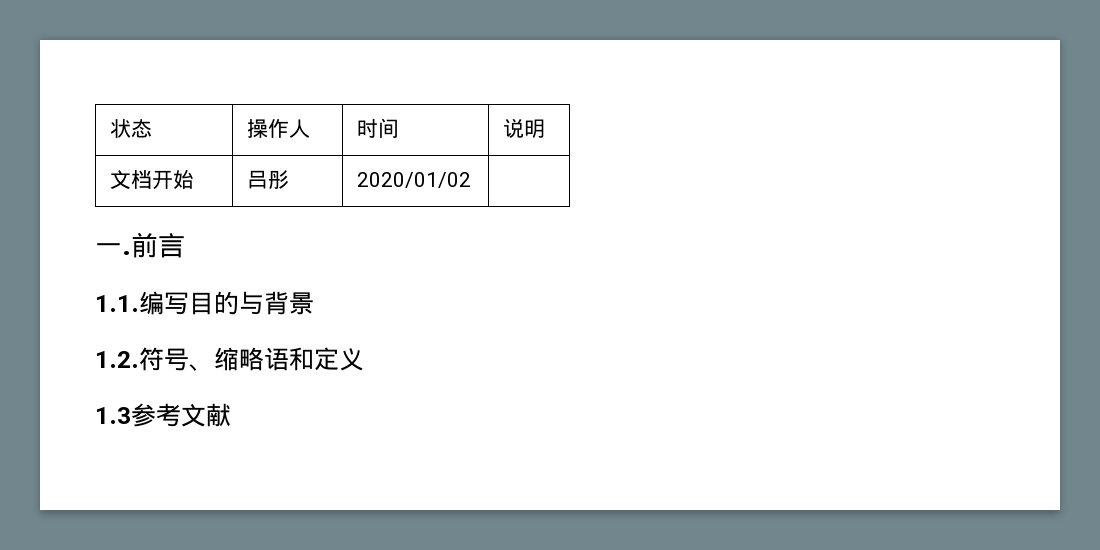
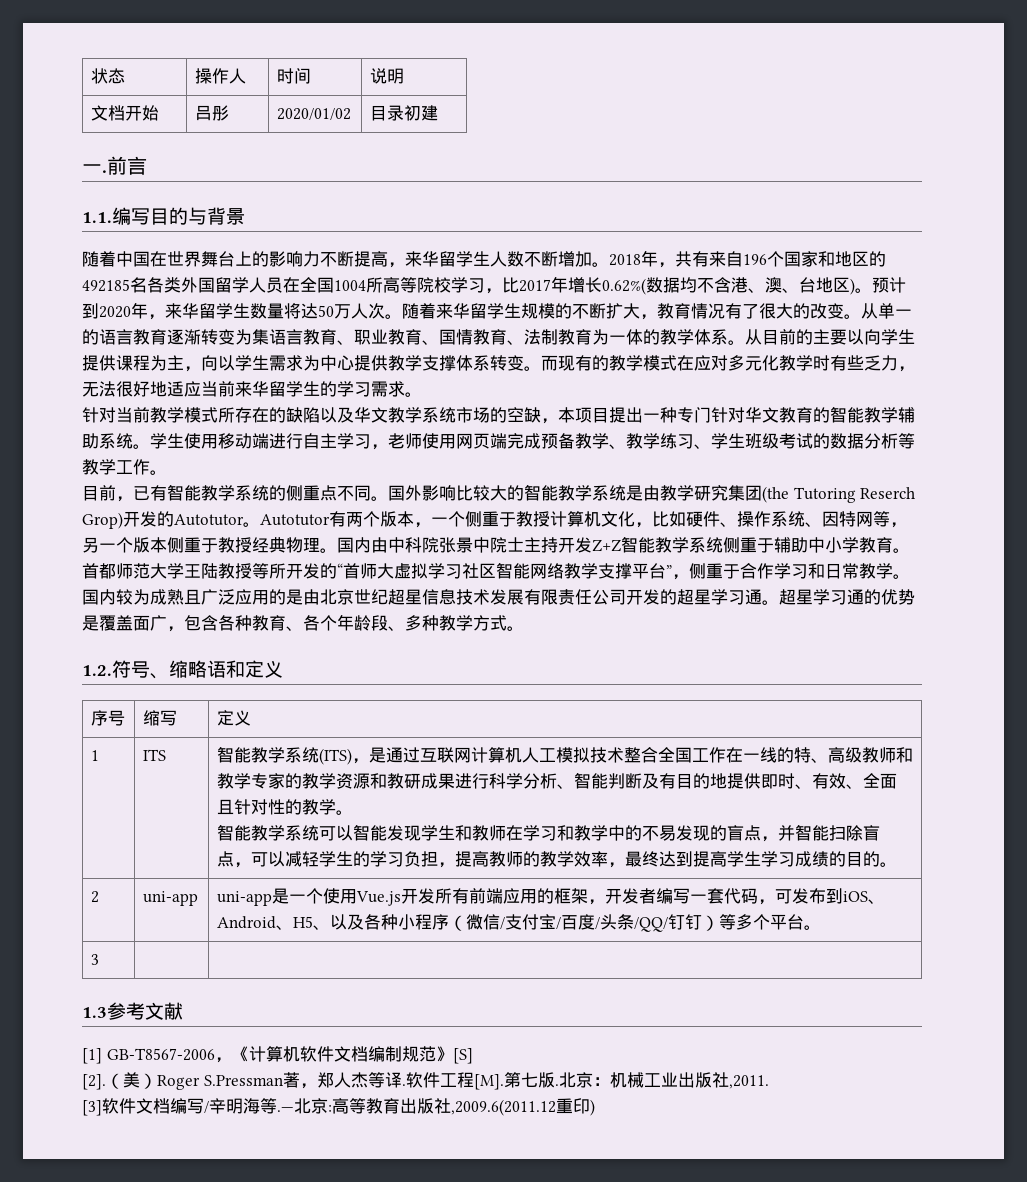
- 文档开始 | 吕彤 | 2020/01/02 |
+ 文档开始 | 吕彤 | 2020/01/02 | 目录初建
+ 随着中国在世界舞台上的影响力不断提高，来华留学生人数不断增加。2018年，共有来自196个国家和地区的492185名各类外国留学人员在全国1004所高等院校学习，比2017年增长0.62%(数据均不含港、澳、台地区)。预计到2020年，来华留学生数量将达50万人次。随着来华留学生规模的不断扩大，教育情况有了很大的改变。从单一的语言教育逐渐转变为集语言教育、职业教育、国情教育、法制教育为一体的教学体系。从目前的主要以向学生提供课程为主，向以学生需求为中心提供教学支撑体系转变。而现有的教学模式在应对多元化教学时有些乏力，无法很好地适应当前来华留学生的学习需求。
+ 针对当前教学模式所存在的缺陷以及华文教学系统市场的空缺，本项目提出一种专门针对华文教育的智能教学辅助系统。学生使用移动端进行自主学习，老师使用网页端完成预备教学、教学练习、学生班级考试的数据分析等教学工作。
+ 目前，已有智能教学系统的侧重点不同。国外影响比较大的智能教学系统是由教学研究集团(the Tutoring Reserch Grop)开发的Autotutor。Autotutor有两个版本，一个侧重于教授计算机文化，比如硬件、操作系统、因特网等，另一个版本侧重于教授经典物理。国内由中科院张景中院士主持开发Z+Z智能教学系统侧重于辅助中小学教育。首都师范大学王陆教授等所开发的“首师大虚拟学习社区智能网络教学支撑平台”，侧重于合作学习和日常教学。国内较为成熟且广泛应用的是由北京世纪超星信息技术发展有限责任公司开发的超星学习通。超星学习通的优势是覆盖面广，包含各种教育、各个年龄段、多种教学方式。
+ 序号 | 缩写 | 定义
+ 1 | ITS | 智能教学系统(ITS)，是通过互联网计算机人工模拟技术整合全国工作在一线的特、高级教师和教学专家的教学资源和教研成果进行科学分析、智能判断及有目的地提供即时、有效、全面且针对性的教学。
+ 智能教学系统可以智能发现学生和教师在学习和教学中的不易发现的盲点，并智能扫除盲点，可以减轻学生的学习负担，提高教师的教学效率，最终达到提高学生学习成绩的目的。
+ 2 | uni-app | uni-app是一个使用Vue.js开发所有前端应用的框架，开发者编写一套代码，可发布到iOS、Android、H5、以及各种小程序（微信/支付宝/百度/头条/QQ/钉钉）等多个平台。
+ 3 | |
  1.3参考文献
+ [1] GB-T8567-2006，《计算机软件文档编制规范》[S]
+ [2].（美）Roger S.Pressman著，郑人杰等译.软件工程[M].第七版.北京：机械工业出版社,2011.
+ [3]软件文档编写/辛明海等.—北京:高等教育出版社,2009.6(2011.12重印)

